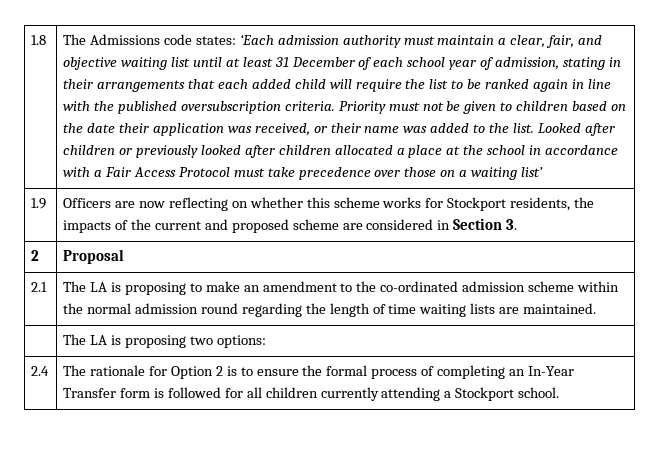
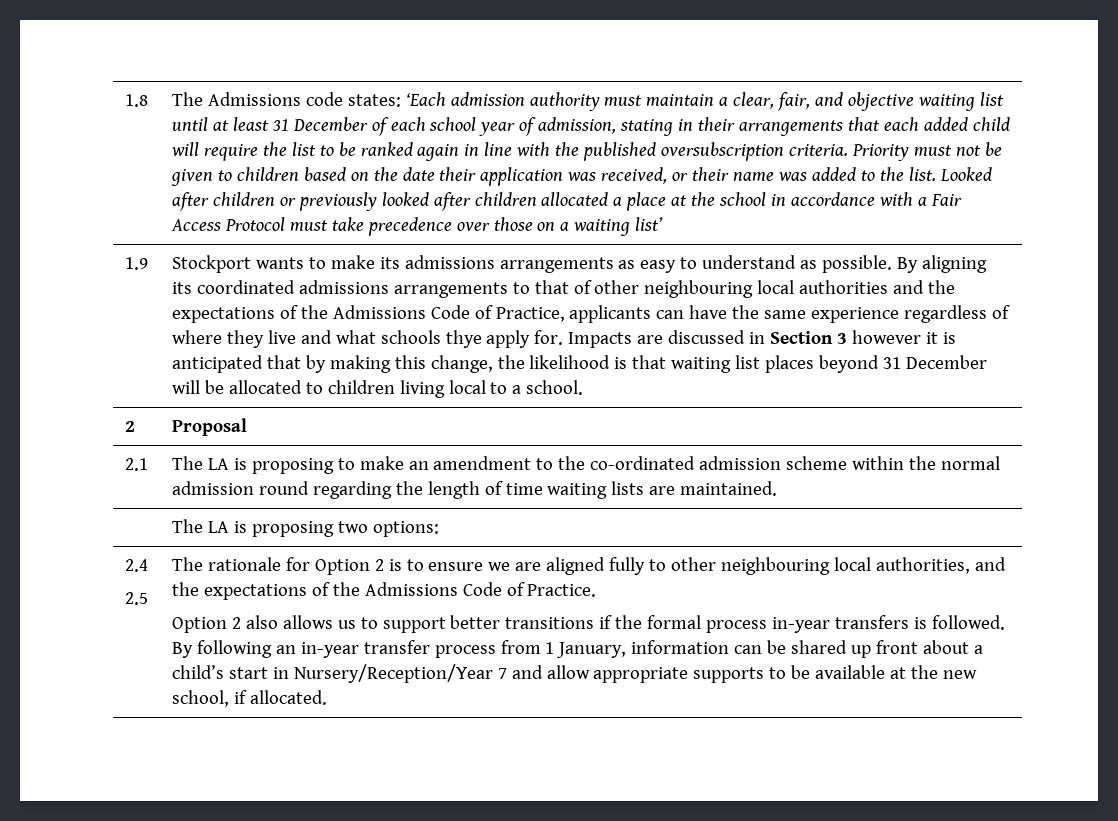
- Officers are now reflecting on whether this scheme works for Stockport residents, the impacts of the current and proposed scheme are considered in Section 3.
+ Stockport wants to make its admissions arrangements as easy to understand as possible. By aligning its coordinated admissions arrangements to that of other neighbouring local authorities and the expectations of the Admissions Code of Practice, applicants can have the same experience regardless of where they live and what schools thye apply for. Impacts are discussed in Section 3 however it is anticipated that by making this change, the likelihood is that waiting list places beyond 31 December will be allocated to children living local to a school.
+ 2.5
- The rationale for Option 2 is to ensure the formal process of completing an In-Year Transfer form is followed for all children currently attending a Stockport school.
+ The rationale for Option 2 is to ensure we are aligned fully to other neighbouring local authorities, and the expectations of the Admissions Code of Practice.
+ Option 2 also allows us to support better transitions if the formal process in-year transfers is followed. By following an in-year transfer process from 1 January, information can be shared up front about a child’s start in Nursery/Reception/Year 7 and allow appropriate supports to be available at the new school, if allocated.

